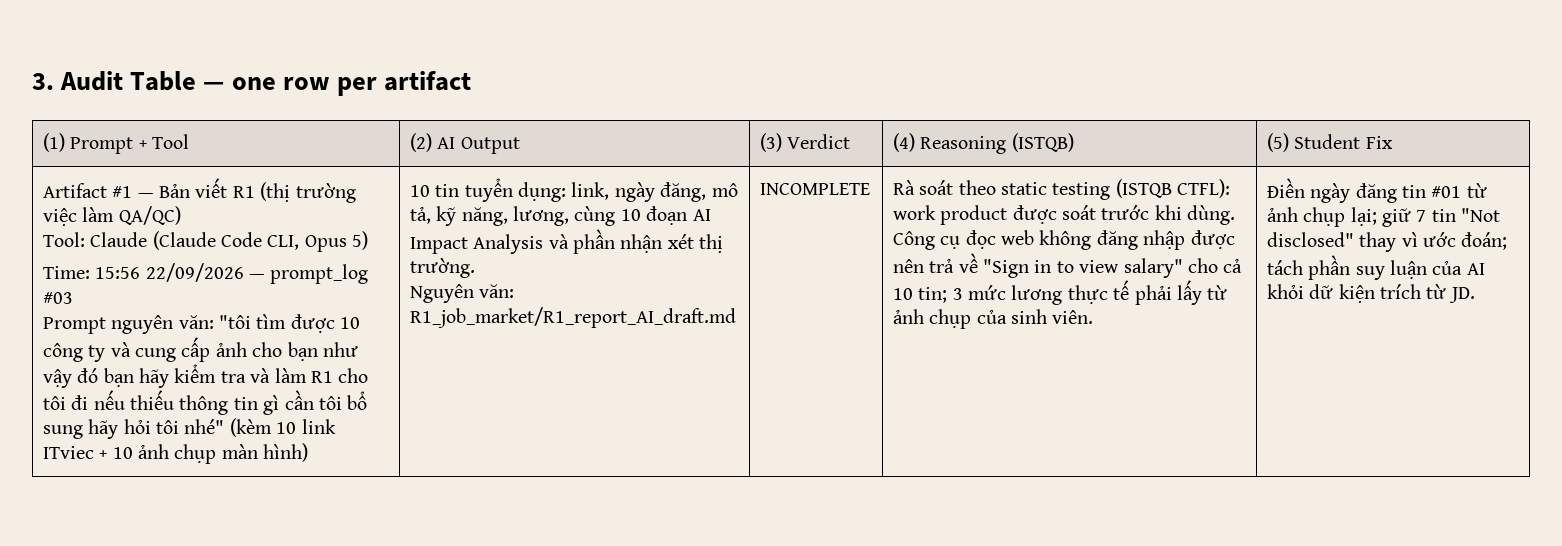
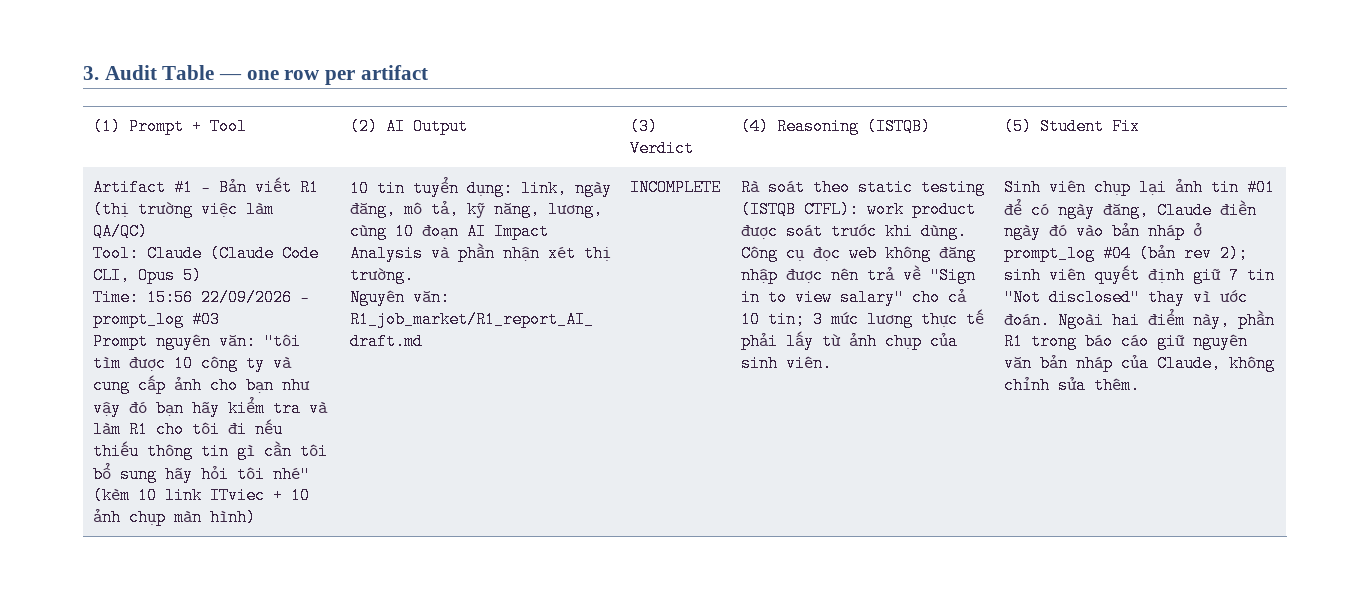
- Điền ngày đăng tin #01 từ ảnh chụp lại; giữ 7 tin "Not disclosed" thay vì ước đoán; tách phần suy luận của AI khỏi dữ kiện trích từ JD.
+ Sinh viên chụp lại ảnh tin #01 để có ngày đăng, Claude điền ngày đó vào bản nháp ở prompt_log #04 (bản rev 2); sinh viên quyết định giữ 7 tin "Not disclosed" thay vì ước đoán. Ngoài hai điểm này, phần R1 trong báo cáo giữ nguyên văn bản nháp của Claude, không chỉnh sửa thêm.

